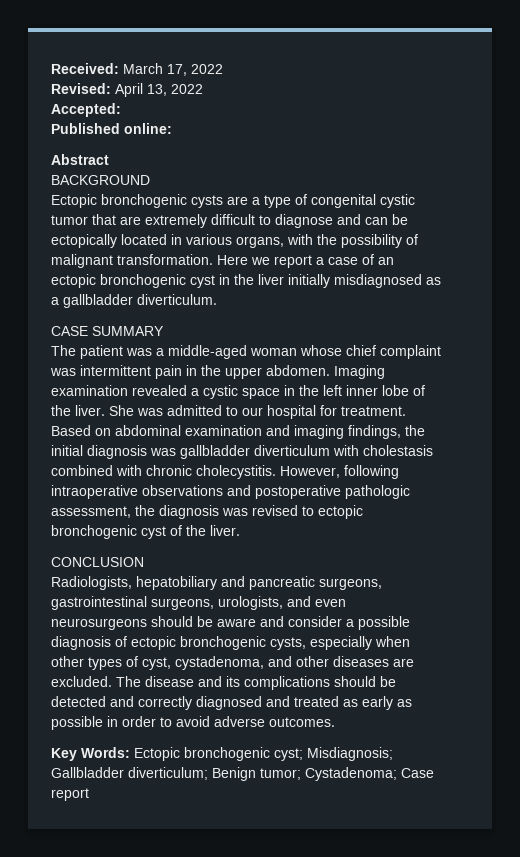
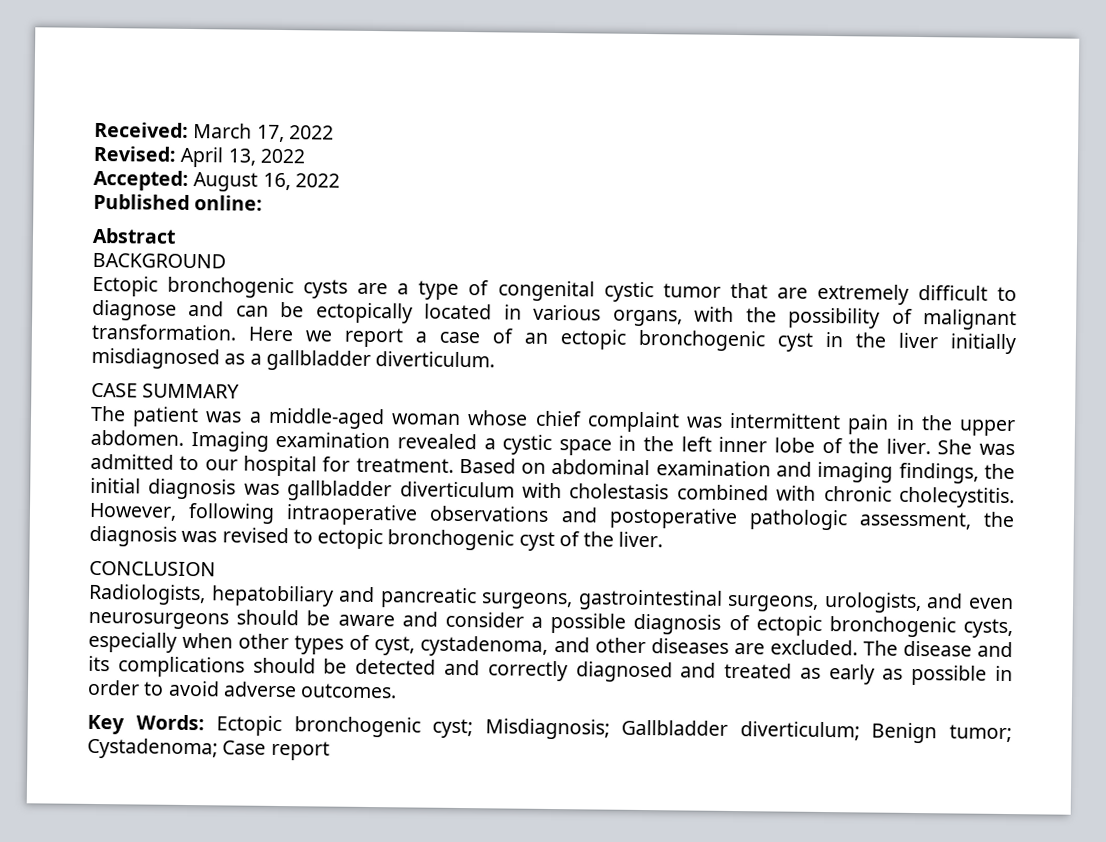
- Accepted:
+ Accepted: August 16, 2022

